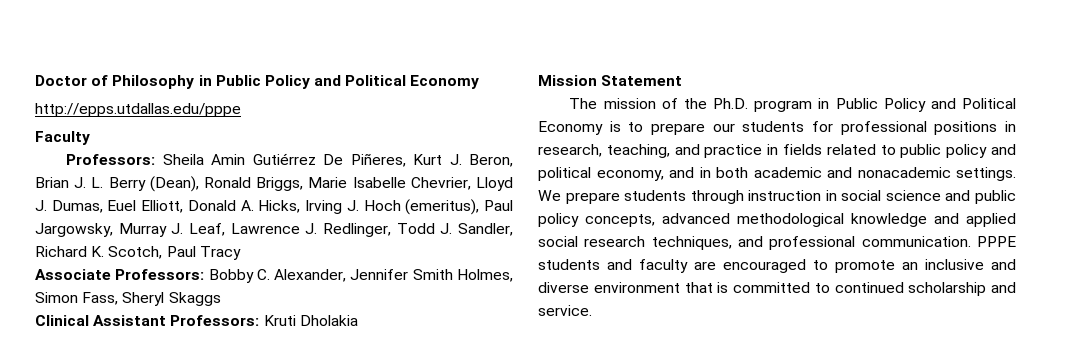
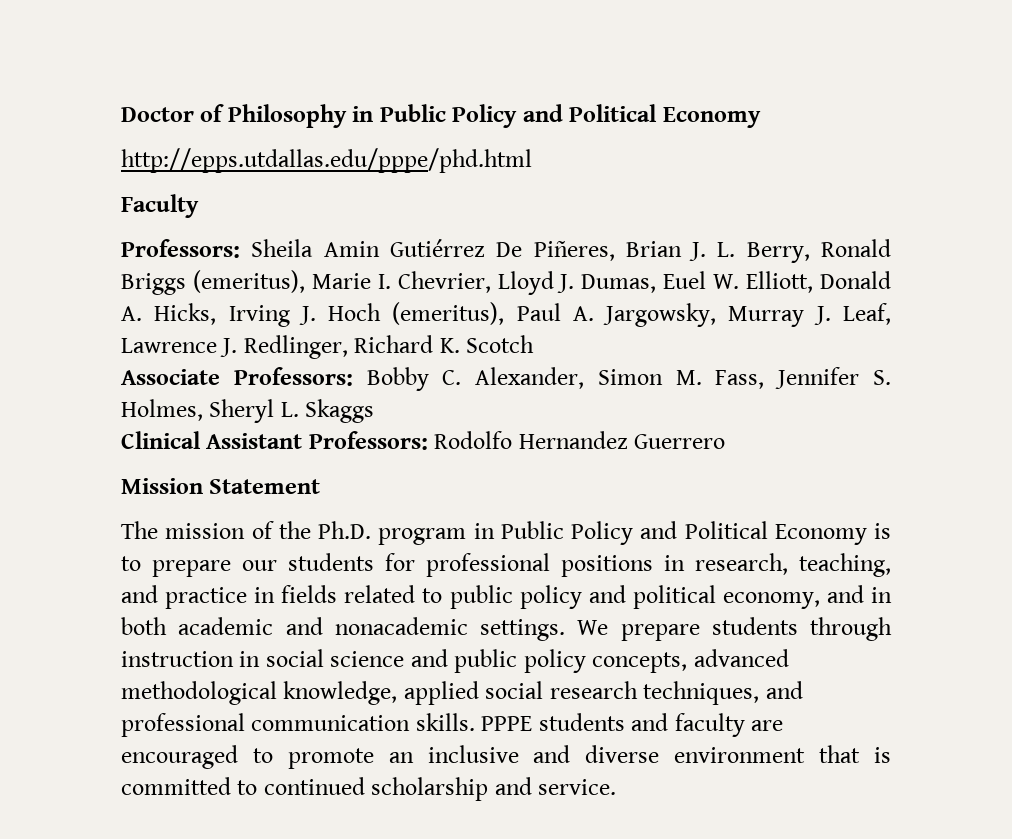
- http://epps.utdallas.edu/pppe
+ http://epps.utdallas.edu/pppe/phd.html
- Professors: Sheila Amin Gutiérrez De Piñeres, Kurt J. Beron, Brian J. L. Berry (Dean), Ronald Briggs, Marie Isabelle Chevrier, Lloyd J. Dumas, Euel Elliott, Donald A. Hicks, Irving J. Hoch (emeritus), Paul Jargowsky, Murray J. Leaf, Lawrence J. Redlinger, Todd J. Sandler, Richard K. Scotch, Paul Tracy
+ Professors: Sheila Amin Gutiérrez De Piñeres, Brian J. L. Berry, Ronald Briggs (emeritus), Marie I. Chevrier, Lloyd J. Dumas, Euel W. Elliott, Donald A. Hicks, Irving J. Hoch (emeritus), Paul A. Jargowsky, Murray J. Leaf, Lawrence J. Redlinger, Richard K. Scotch
- Associate Professors: Bobby C. Alexander, Jennifer Smith Holmes, Simon Fass, Sheryl Skaggs
+ Associate Professors: Bobby C. Alexander, Simon M. Fass, Jennifer S. Holmes, Sheryl L. Skaggs
- Clinical Assistant Professors: Kruti Dholakia
+ Clinical Assistant Professors: Rodolfo Hernandez Guerrero
- We prepare students through instruction in social science and public policy concepts, advanced methodological knowledge and applied social research techniques, and professional communication.
+ We prepare students through instruction in social science and public policy concepts, advanced methodological knowledge, applied social research techniques, and professional communication skills.

